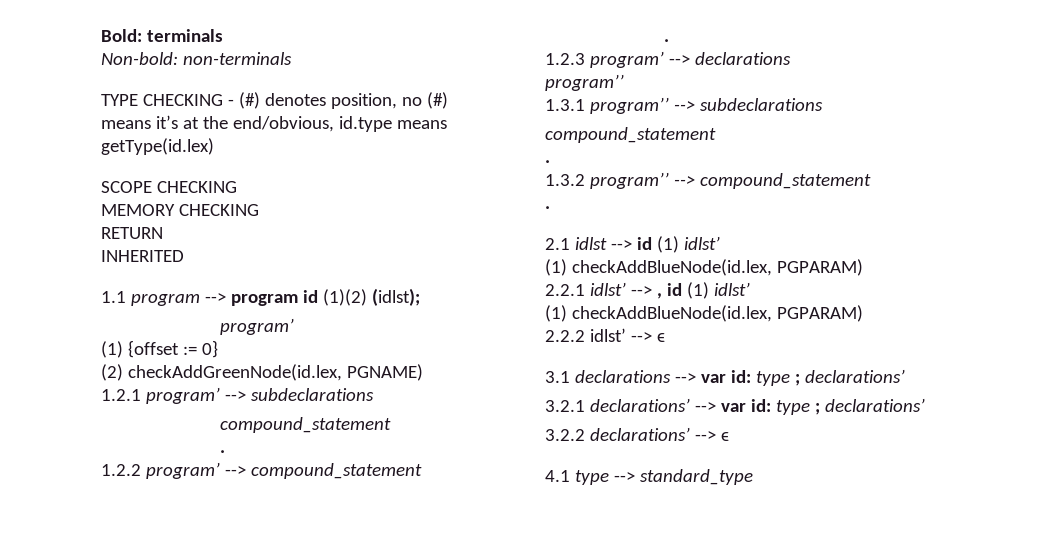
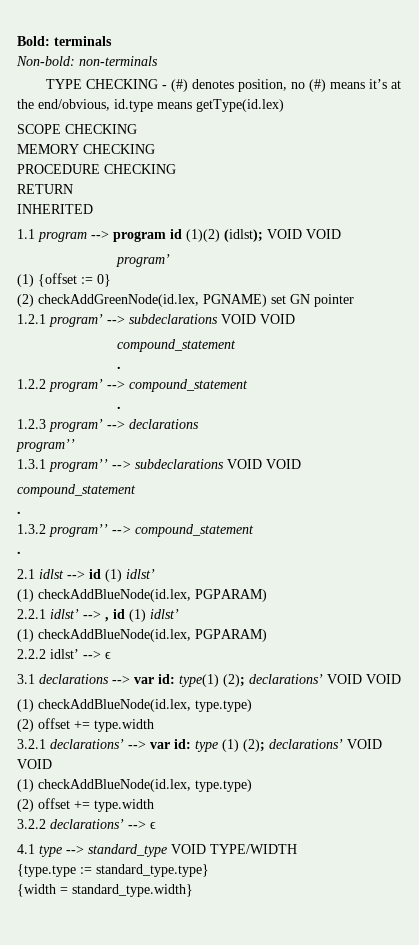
+ PROCEDURE CHECKING
- 1.1 program --> program id (1)(2) (idlst);
+ 1.1 program --> program id (1)(2) (idlst); VOID VOID
- (2) checkAddGreenNode(id.lex, PGNAME)
+ (2) checkAddGreenNode(id.lex, PGNAME) set GN pointer
- 1.2.1 program’ --> subdeclarations
+ 1.2.1 program’ --> subdeclarations VOID VOID
- 1.3.1 program’’ --> subdeclarations
+ 1.3.1 program’’ --> subdeclarations VOID VOID
- 3.1 declarations --> var id: type ; declarations’
+ 3.1 declarations --> var id: type(1) (2); declarations’ VOID VOID
+ (1) checkAddBlueNode(id.lex, type.type)
+ (2) offset += type.width
- 3.2.1 declarations’ --> var id: type ; declarations’
+ 3.2.1 declarations’ --> var id: type (1) (2); declarations’ VOID VOID
+ (1) checkAddBlueNode(id.lex, type.type)
+ (2) offset += type.width
- 4.1 type --> standard_type
+ 4.1 type --> standard_type VOID TYPE/WIDTH
+ {type.type := standard_type.type}
+ {width = standard_type.width}

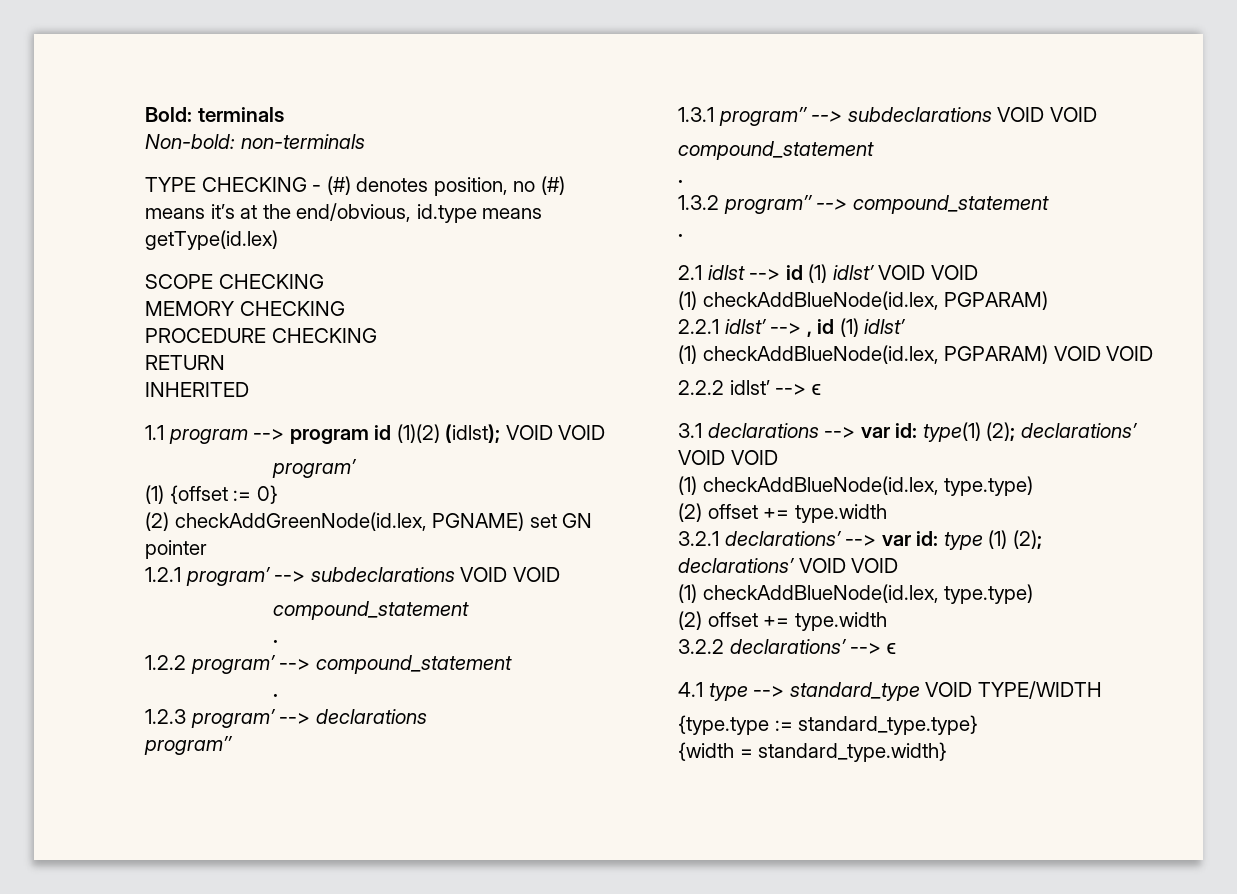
- 2.1 idlst --> id (1) idlst’
+ 2.1 idlst --> id (1) idlst’ VOID VOID
  2.2.1 idlst’ --> , id (1) idlst’
- (1) checkAddBlueNode(id.lex, PGPARAM)
+ (1) checkAddBlueNode(id.lex, PGPARAM) VOID VOID

